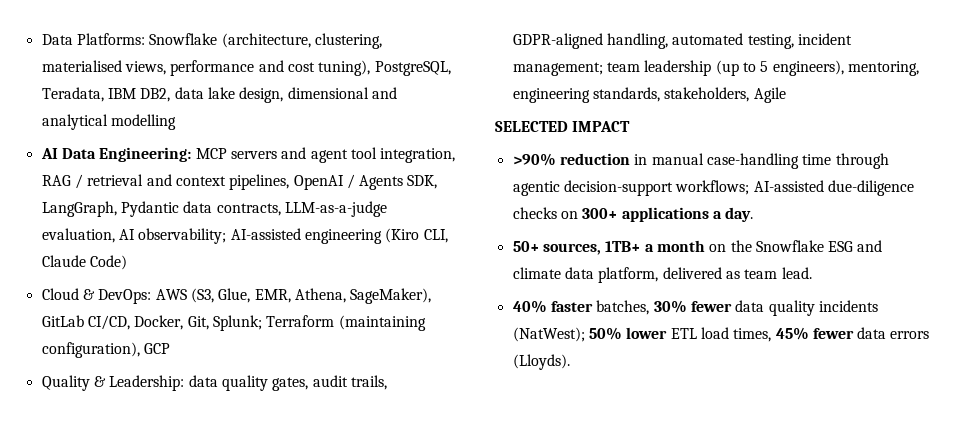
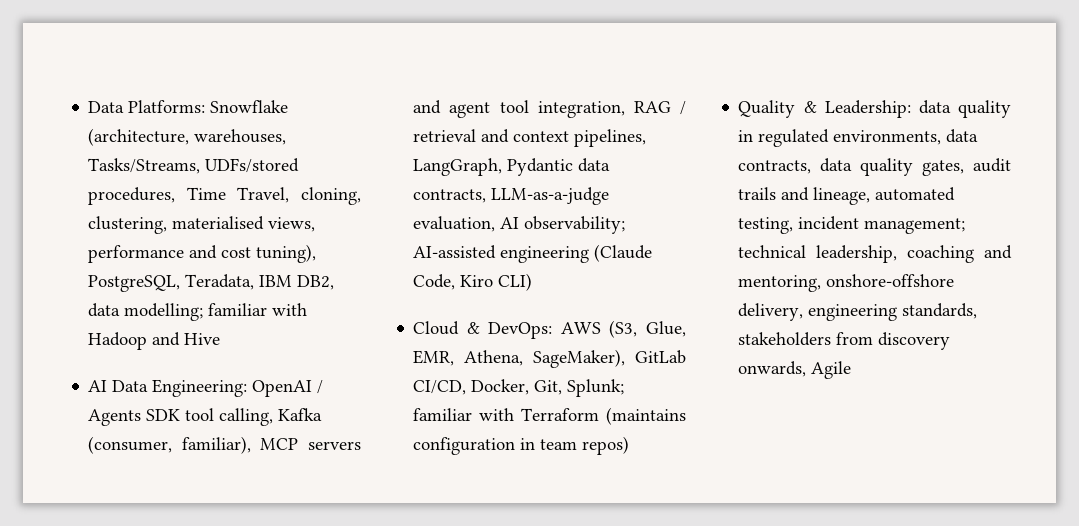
- Data Platforms: Snowflake (architecture, clustering, materialised views, performance and cost tuning), PostgreSQL, Teradata, IBM DB2, data lake design, dimensional and analytical modelling
- AI Data Engineering: MCP servers and agent tool integration, RAG / retrieval and context pipelines, OpenAI / Agents SDK, LangGraph, Pydantic data contracts, LLM-as-a-judge evaluation, AI observability; AI-assisted engineering (Kiro CLI, Claude Code)
+ Data Platforms: Snowflake (architecture, warehouses, Tasks/Streams, UDFs/stored procedures, Time Travel, cloning, clustering, materialised views, performance and cost tuning), PostgreSQL, Teradata, IBM DB2, data modelling; familiar with Hadoop and Hive
+ AI Data Engineering: OpenAI / Agents SDK tool calling, Kafka (consumer, familiar), MCP servers and agent tool integration, RAG / retrieval and context pipelines, LangGraph, Pydantic data contracts, LLM-as-a-judge evaluation, AI observability; AI-assisted engineering (Claude Code, Kiro CLI)
- Cloud & DevOps: AWS (S3, Glue, EMR, Athena, SageMaker), GitLab CI/CD, Docker, Git, Splunk; Terraform (maintaining configuration), GCP
+ Cloud & DevOps: AWS (S3, Glue, EMR, Athena, SageMaker), GitLab CI/CD, Docker, Git, Splunk; familiar with Terraform (maintains configuration in team repos)
- Quality & Leadership: data quality gates, audit trails, GDPR-aligned handling, automated testing, incident management; team leadership (up to 5 engineers), mentoring, engineering standards, stakeholders, Agile
- SELECTED IMPACT
- >90% reduction in manual case-handling time through agentic decision-support workflows; AI-assisted due-diligence checks on 300+ applications a day.
- 50+ sources, 1TB+ a month on the Snowflake ESG and climate data platform, delivered as team lead.
- 40% faster batches, 30% fewer data quality incidents (NatWest); 50% lower ETL load times, 45% fewer data errors (Lloyds).
+ Quality & Leadership: data quality in regulated environments, data contracts, data quality gates, audit trails and lineage, automated testing, incident management; technical leadership, coaching and mentoring, onshore-offshore delivery, engineering standards, stakeholders from discovery onwards, Agile

